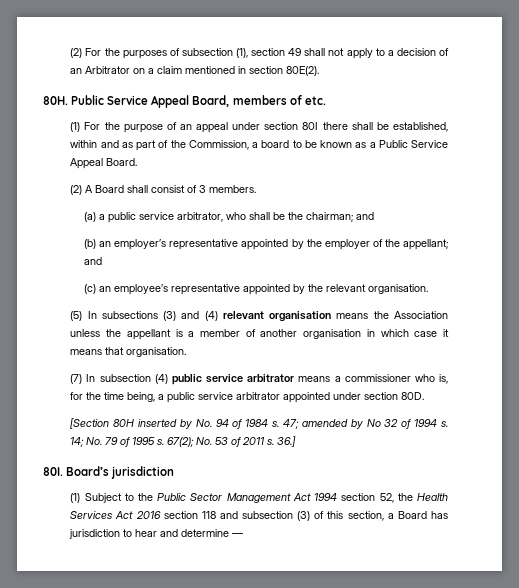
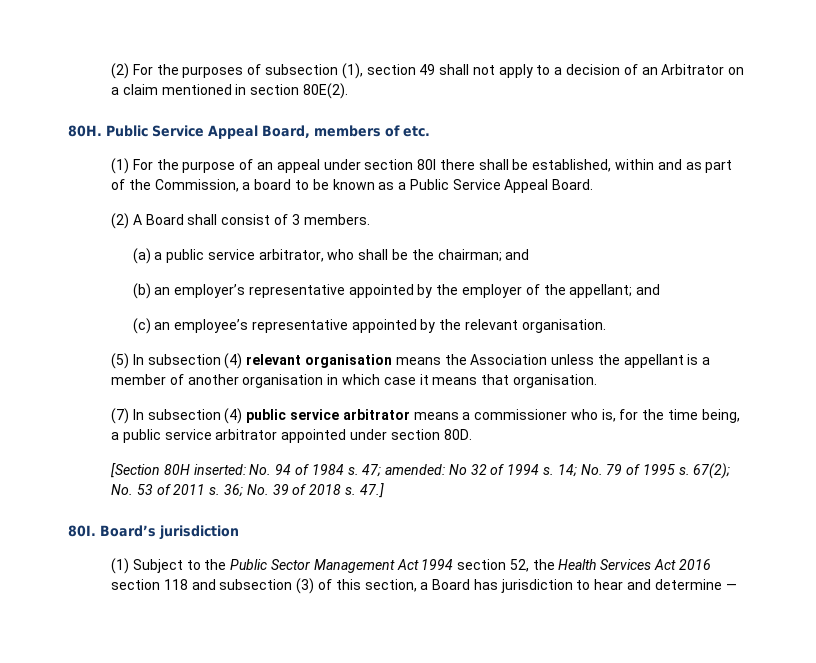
- (5) In subsections (3) and (4) relevant organisation means the Association unless the appellant is a member of another organisation in which case it means that organisation.
+ (5) In subsection (4) relevant organisation means the Association unless the appellant is a member of another organisation in which case it means that organisation.
- [Section 80H inserted by No. 94 of 1984 s.
+ [Section 80H inserted: No. 94 of 1984 s.
- 47; amended by No 32 of 1994 s.
+ 47; amended: No 32 of 1994 s.
- 36.]
+ 36; No. 39 of 2018 s. 47.]

